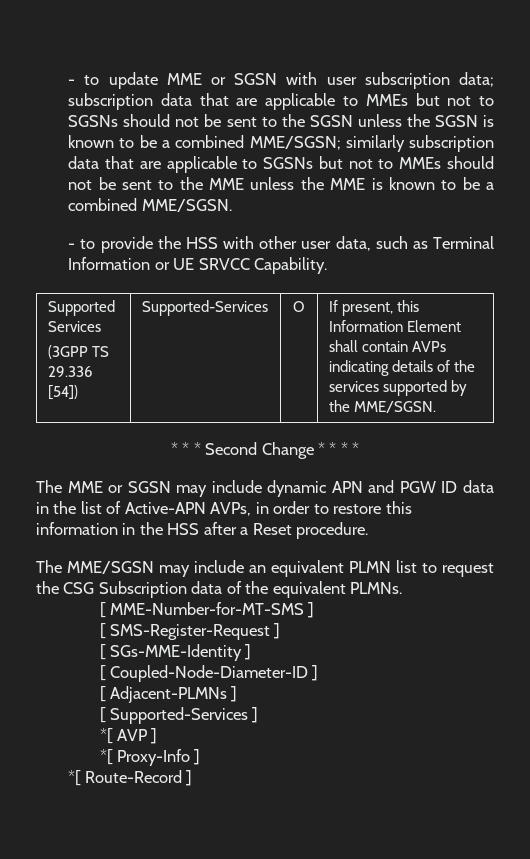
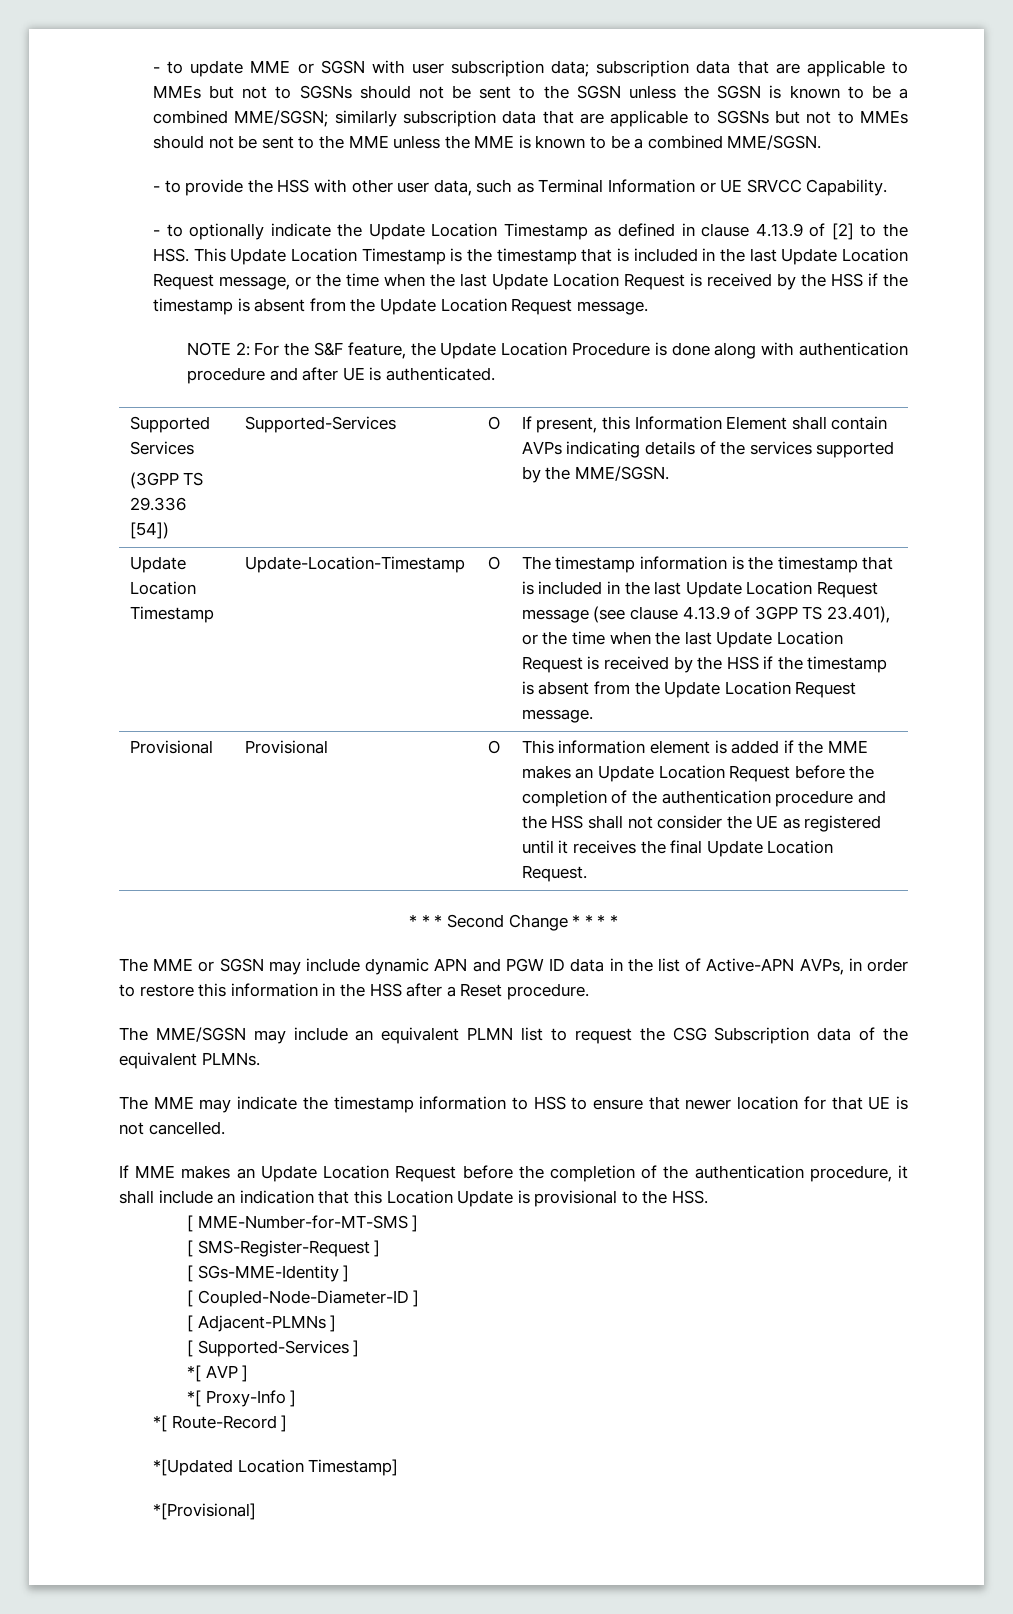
+ - to optionally indicate the Update Location Timestamp as defined in clause 4.13.9 of [2] to the HSS. This Update Location Timestamp is the timestamp that is included in the last Update Location Request message, or the time when the last Update Location Request is received by the HSS if the timestamp is absent from the Update Location Request message.
+ NOTE 2: For the S&F feature, the Update Location Procedure is done along with authentication procedure and after UE is authenticated.
+ Update Location Timestamp | Update-Location-Timestamp | O | The timestamp information is the timestamp that is included in the last Update Location Request message (see clause 4.13.9 of 3GPP TS 23.401), or the time when the last Update Location Request is received by the HSS if the timestamp is absent from the Update Location Request message.
+ Provisional | Provisional | O | This information element is added if the MME makes an Update Location Request before the completion of the authentication procedure and the HSS shall not consider the UE as registered until it receives the final Update Location Request.
+ The MME may indicate the timestamp information to HSS to ensure that newer location for that UE is not cancelled.
+ If MME makes an Update Location Request before the completion of the authentication procedure, it shall include an indication that this Location Update is provisional to the HSS.
+ *[Updated Location Timestamp]
+ *[Provisional]

